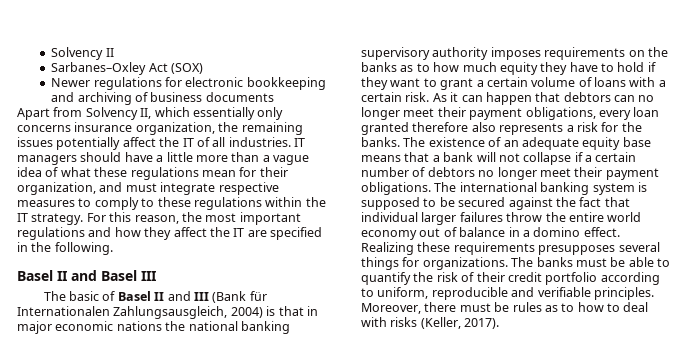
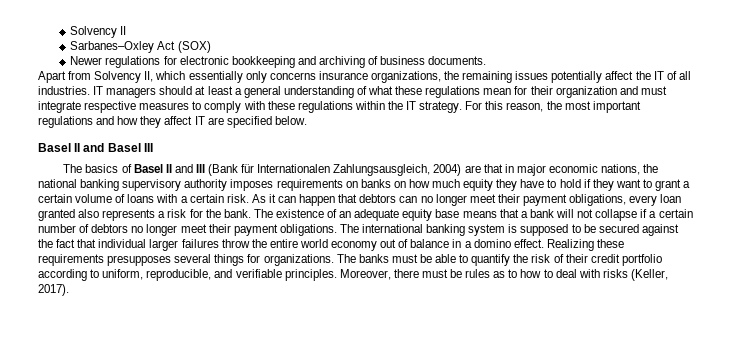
- Newer regulations for electronic bookkeeping and archiving of business documents
+ Newer regulations for electronic bookkeeping and archiving of business documents.
- Apart from Solvency II, which essentially only concerns insurance organization, the remaining issues potentially affect the IT of all industries.
+ Apart from Solvency II, which essentially only concerns insurance organizations, the remaining issues potentially affect the IT of all industries.
- IT managers should have a little more than a vague idea of what these regulations mean for their organization, and must integrate respective measures to comply to these regulations within the IT strategy.
+ IT managers should at least a general understanding of what these regulations mean for their organization and must integrate respective measures to comply with these regulations within the IT strategy.
- For this reason, the most important regulations and how they affect the IT are specified in the following.
+ For this reason, the most important regulations and how they affect IT are specified below.
- The basic of Basel II and III (Bank für Internationalen Zahlungsausgleich, 2004) is that in major economic nations the national banking supervisory authority imposes requirements on the banks as to how much equity they have to hold if they want to grant a certain volume of loans with a certain risk.
+ The basics of Basel II and III (Bank für Internationalen Zahlungsausgleich, 2004) are that in major economic nations, the national banking supervisory authority imposes requirements on banks on how much equity they have to hold if they want to grant a certain volume of loans with a certain risk.
- As it can happen that debtors can no longer meet their payment obligations, every loan granted therefore also represents a risk for the banks.
+ As it can happen that debtors can no longer meet their payment obligations, every loan granted also represents a risk for the bank.
- The banks must be able to quantify the risk of their credit portfolio according to uniform, reproducible and verifiable principles.
+ The banks must be able to quantify the risk of their credit portfolio according to uniform, reproducible, and verifiable principles.

